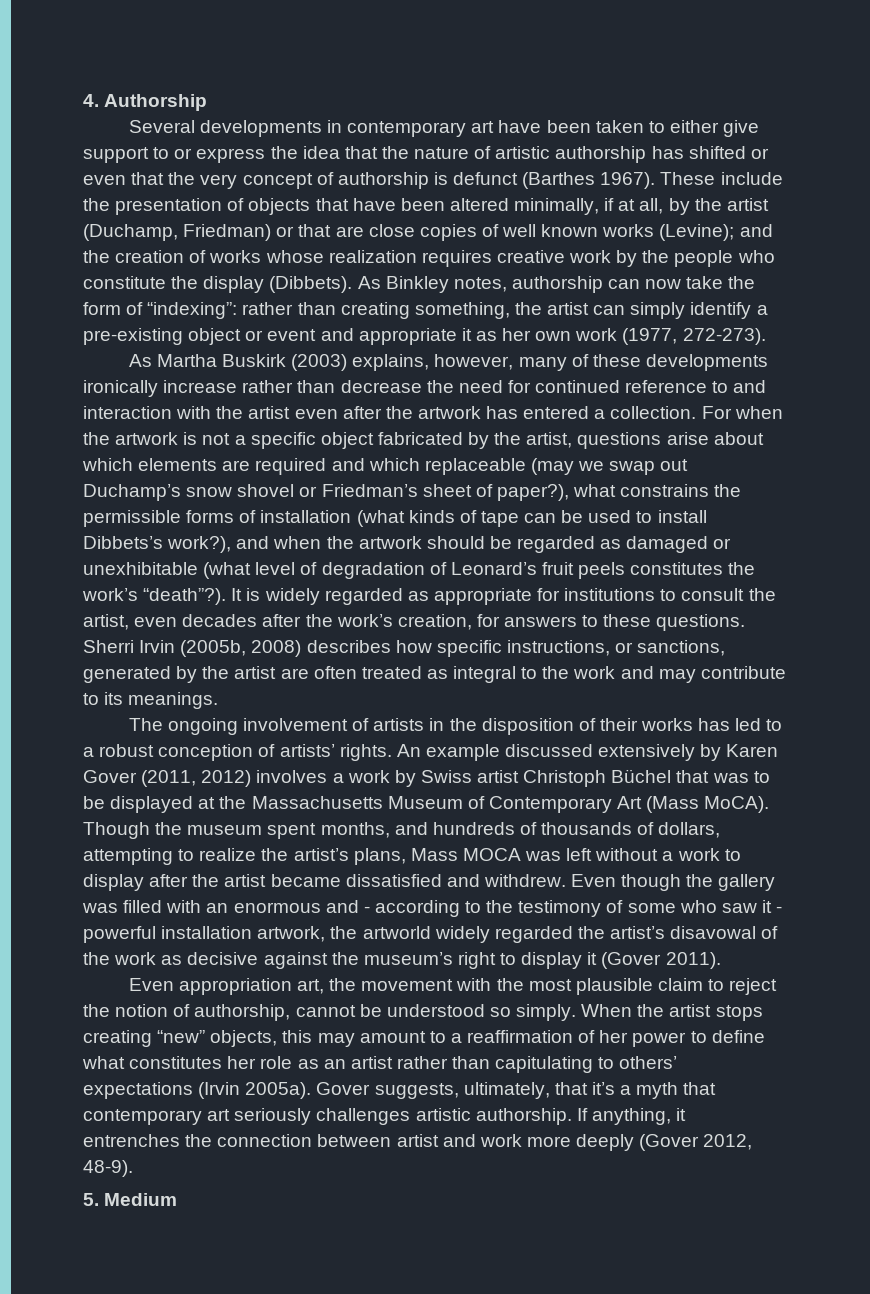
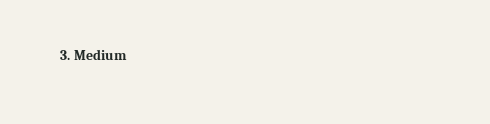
- 4. Authorship
- Several developments in contemporary art have been taken to either give support to or express the idea that the nature of artistic authorship has shifted or even that the very concept of authorship is defunct (Barthes 1967). These include the presentation of objects that have been altered minimally, if at all, by the artist (Duchamp, Friedman) or that are close copies of well known works (Levine); and the creation of works whose realization requires creative work by the people who constitute the display (Dibbets). As Binkley notes, authorship can now take the form of “indexing”: rather than creating something, the artist can simply identify a pre-existing object or event and appropriate it as her own work (1977, 272-273).
- As Martha Buskirk (2003) explains, however, many of these developments ironically increase rather than decrease the need for continued reference to and interaction with the artist even after the artwork has entered a collection. For when the artwork is not a specific object fabricated by the artist, questions arise about which elements are required and which replaceable (may we swap out Duchamp’s snow shovel or Friedman’s sheet of paper?), what constrains the permissible forms of installation (what kinds of tape can be used to install Dibbets’s work?), and when the artwork should be regarded as damaged or unexhibitable (what level of degradation of Leonard’s fruit peels constitutes the work’s “death”?). It is widely regarded as appropriate for institutions to consult the artist, even decades after the work’s creation, for answers to these questions. Sherri Irvin (2005b, 2008) describes how specific instructions, or sanctions, generated by the artist are often treated as integral to the work and may contribute to its meanings.
- The ongoing involvement of artists in the disposition of their works has led to a robust conception of artists’ rights. An example discussed extensively by Karen Gover (2011, 2012) involves a work by Swiss artist Christoph Büchel that was to be displayed at the Massachusetts Museum of Contemporary Art (Mass MoCA). Though the museum spent months, and hundreds of thousands of dollars, attempting to realize the artist’s plans, Mass MOCA was left without a work to display after the artist became dissatisfied and withdrew. Even though the gallery was filled with an enormous and - according to the testimony of some who saw it - powerful installation artwork, the artworld widely regarded the artist’s disavowal of the work as decisive against the museum’s right to display it (Gover 2011).
- Even appropriation art, the movement with the most plausible claim to reject the notion of authorship, cannot be understood so simply. When the artist stops creating “new” objects, this may amount to a reaffirmation of her power to define what constitutes her role as an artist rather than capitulating to others’ expectations (Irvin 2005a). Gover suggests, ultimately, that it’s a myth that contemporary art seriously challenges artistic authorship. If anything, it entrenches the connection between artist and work more deeply (Gover 2012, 48-9).
- 5. Medium
+ 3. Medium

